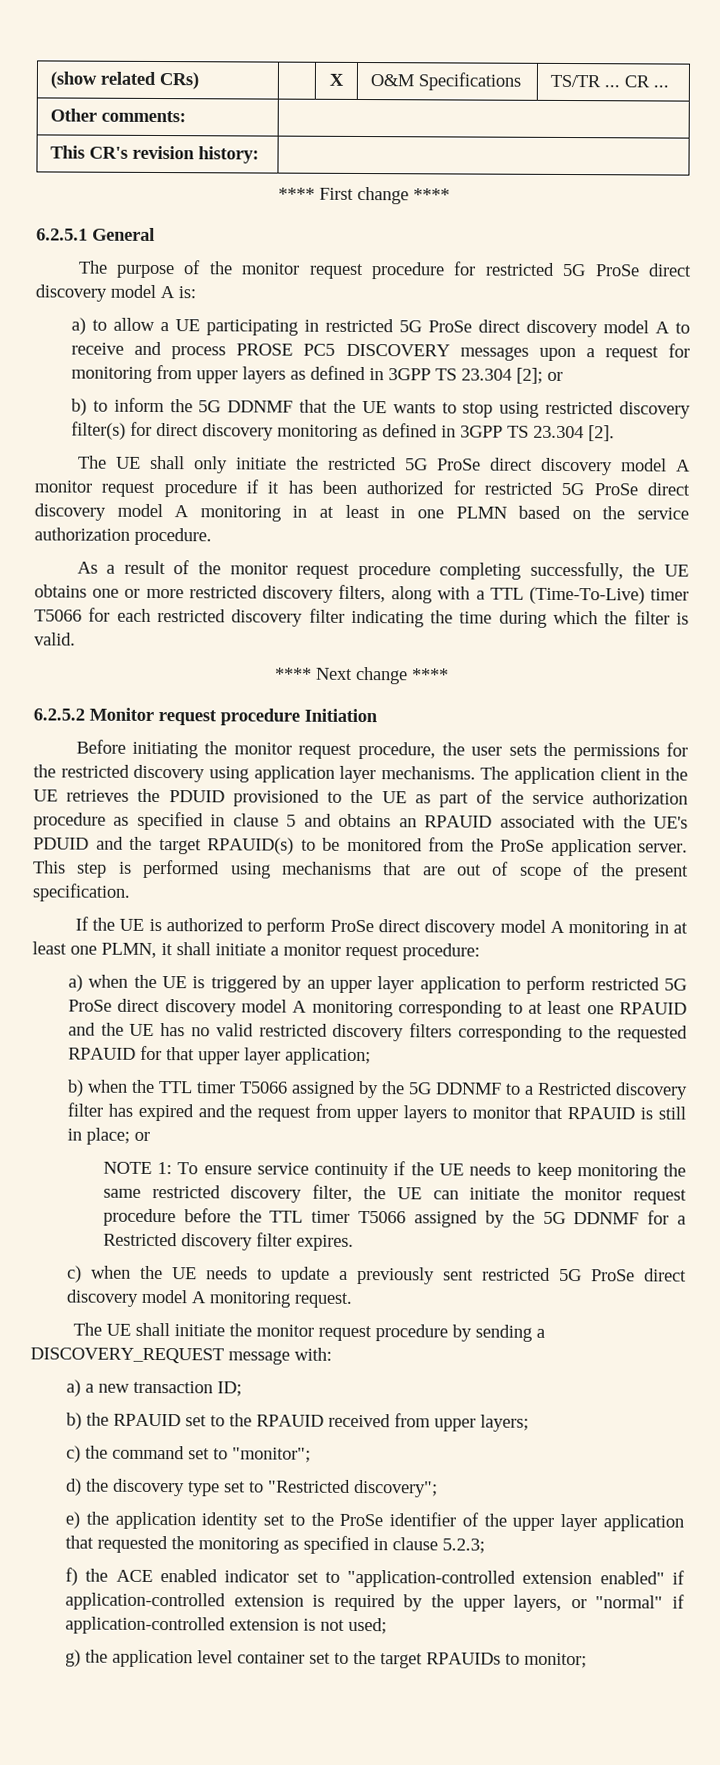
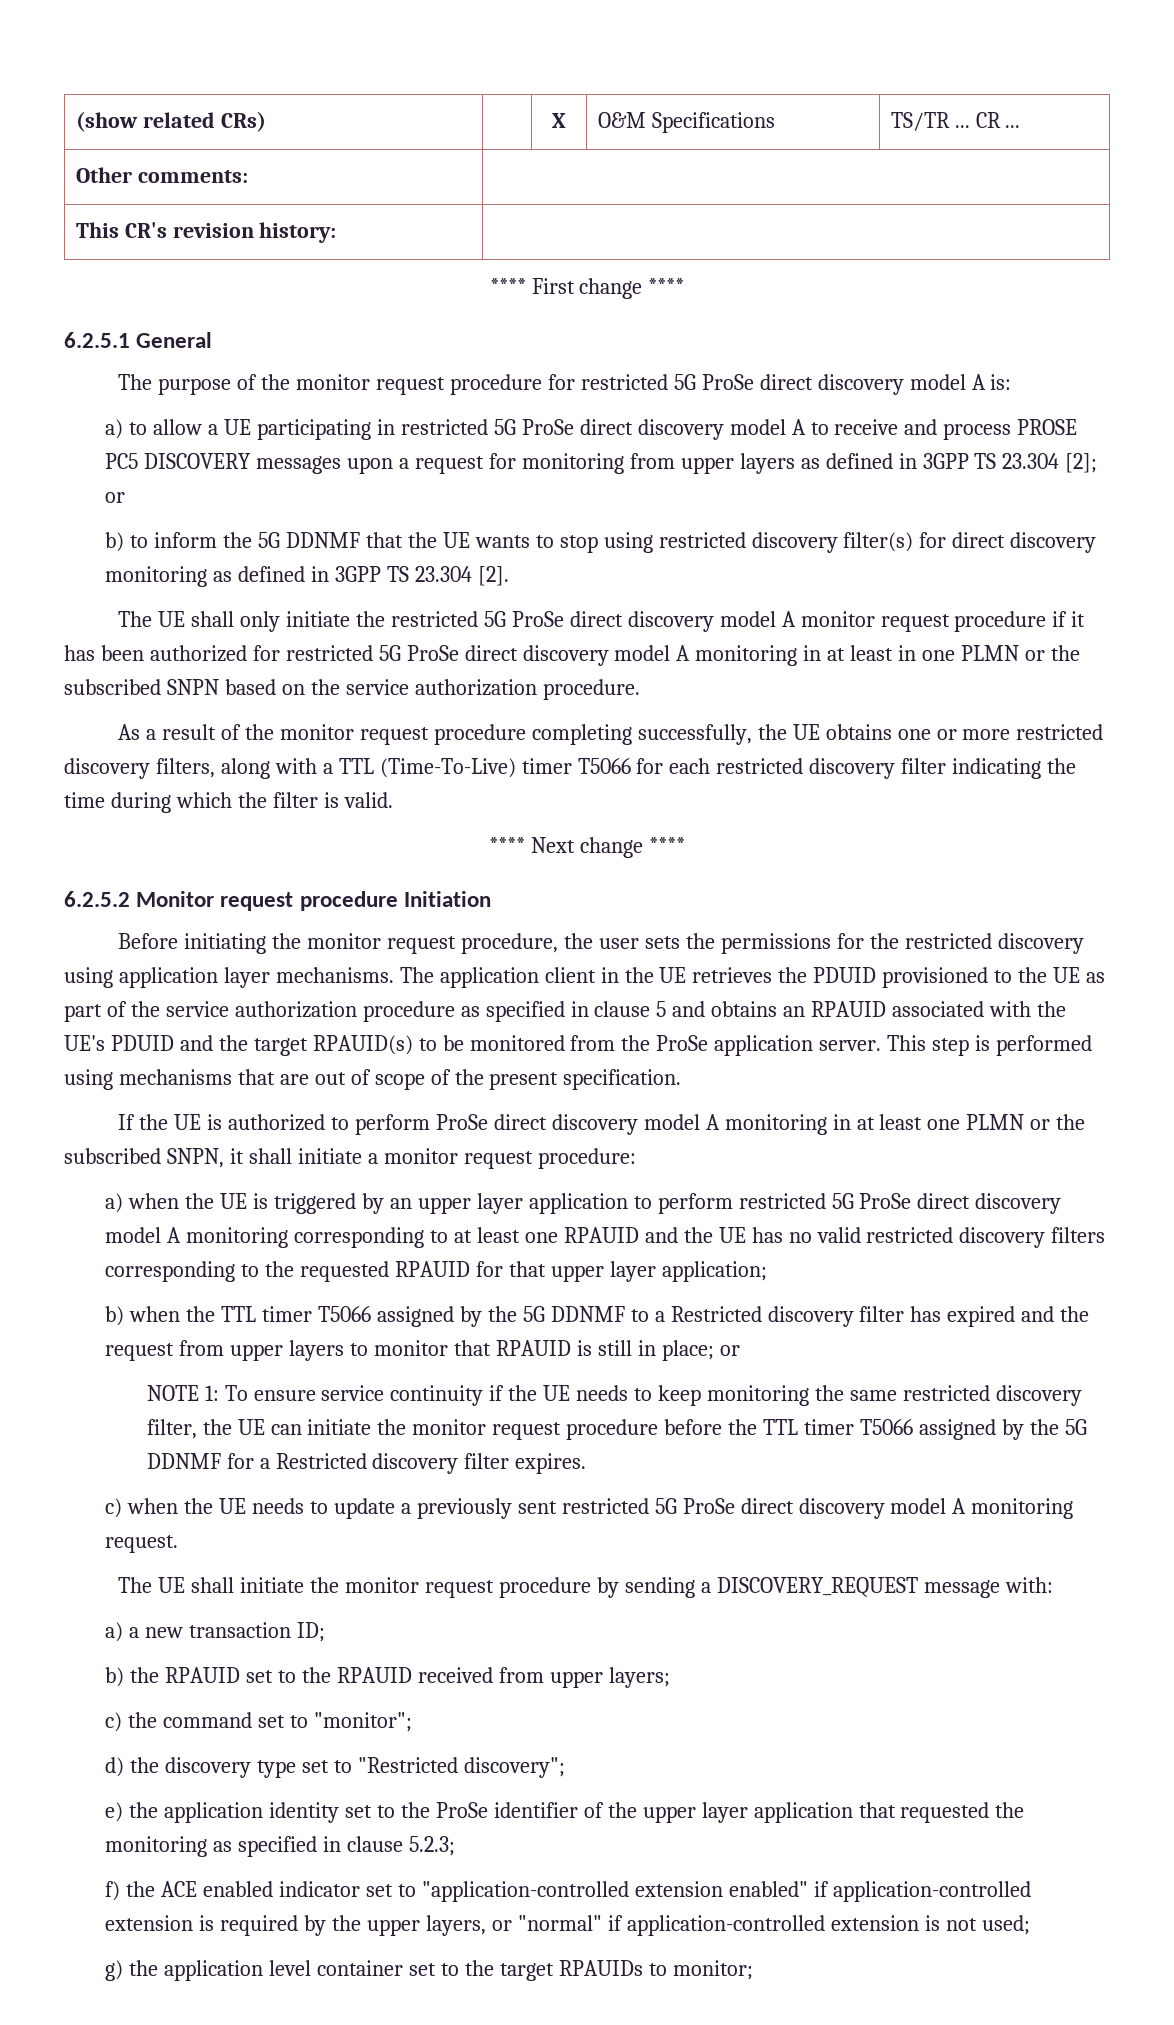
- The UE shall only initiate the restricted 5G ProSe direct discovery model A monitor request procedure if it has been authorized for restricted 5G ProSe direct discovery model A monitoring in at least in one PLMN based on the service authorization procedure.
+ The UE shall only initiate the restricted 5G ProSe direct discovery model A monitor request procedure if it has been authorized for restricted 5G ProSe direct discovery model A monitoring in at least in one PLMN or the subscribed SNPN based on the service authorization procedure.
- If the UE is authorized to perform ProSe direct discovery model A monitoring in at least one PLMN, it shall initiate a monitor request procedure:
+ If the UE is authorized to perform ProSe direct discovery model A monitoring in at least one PLMN or the subscribed SNPN, it shall initiate a monitor request procedure:

